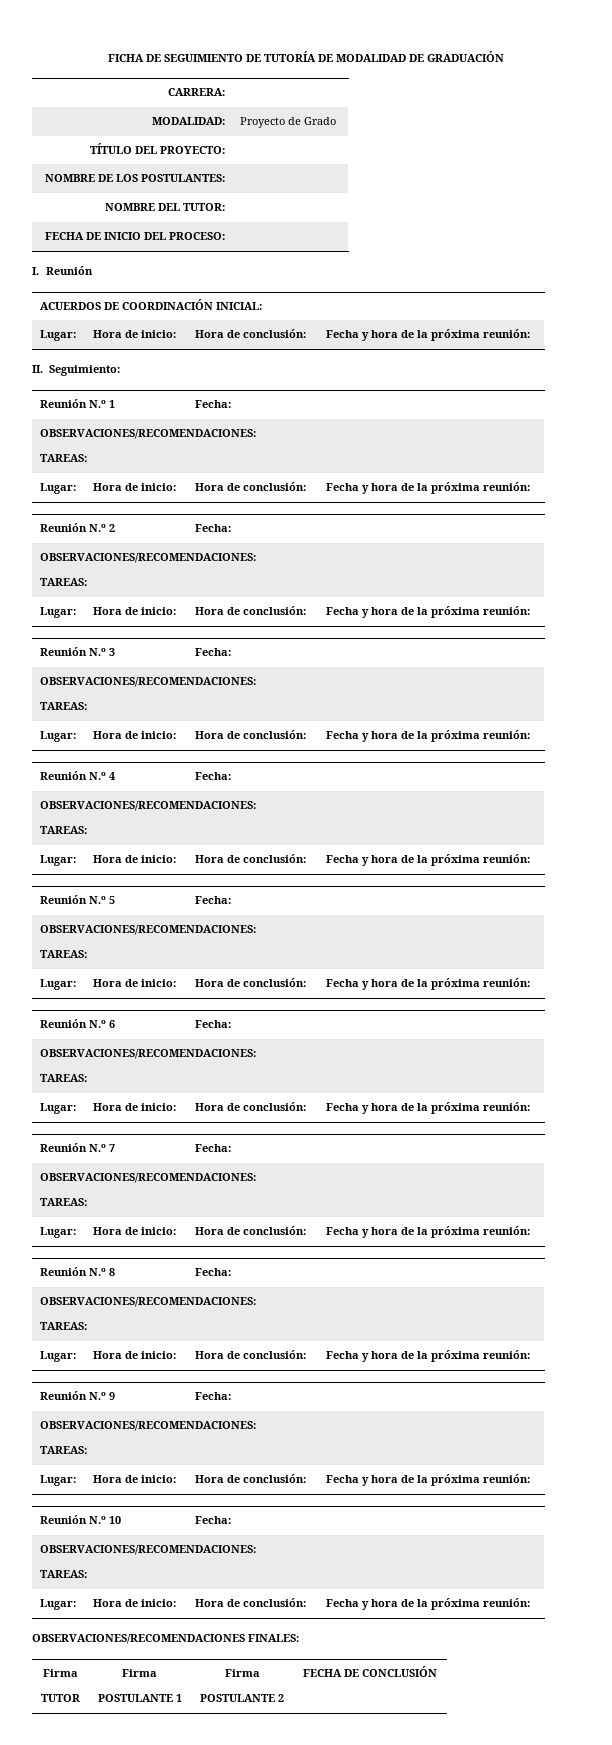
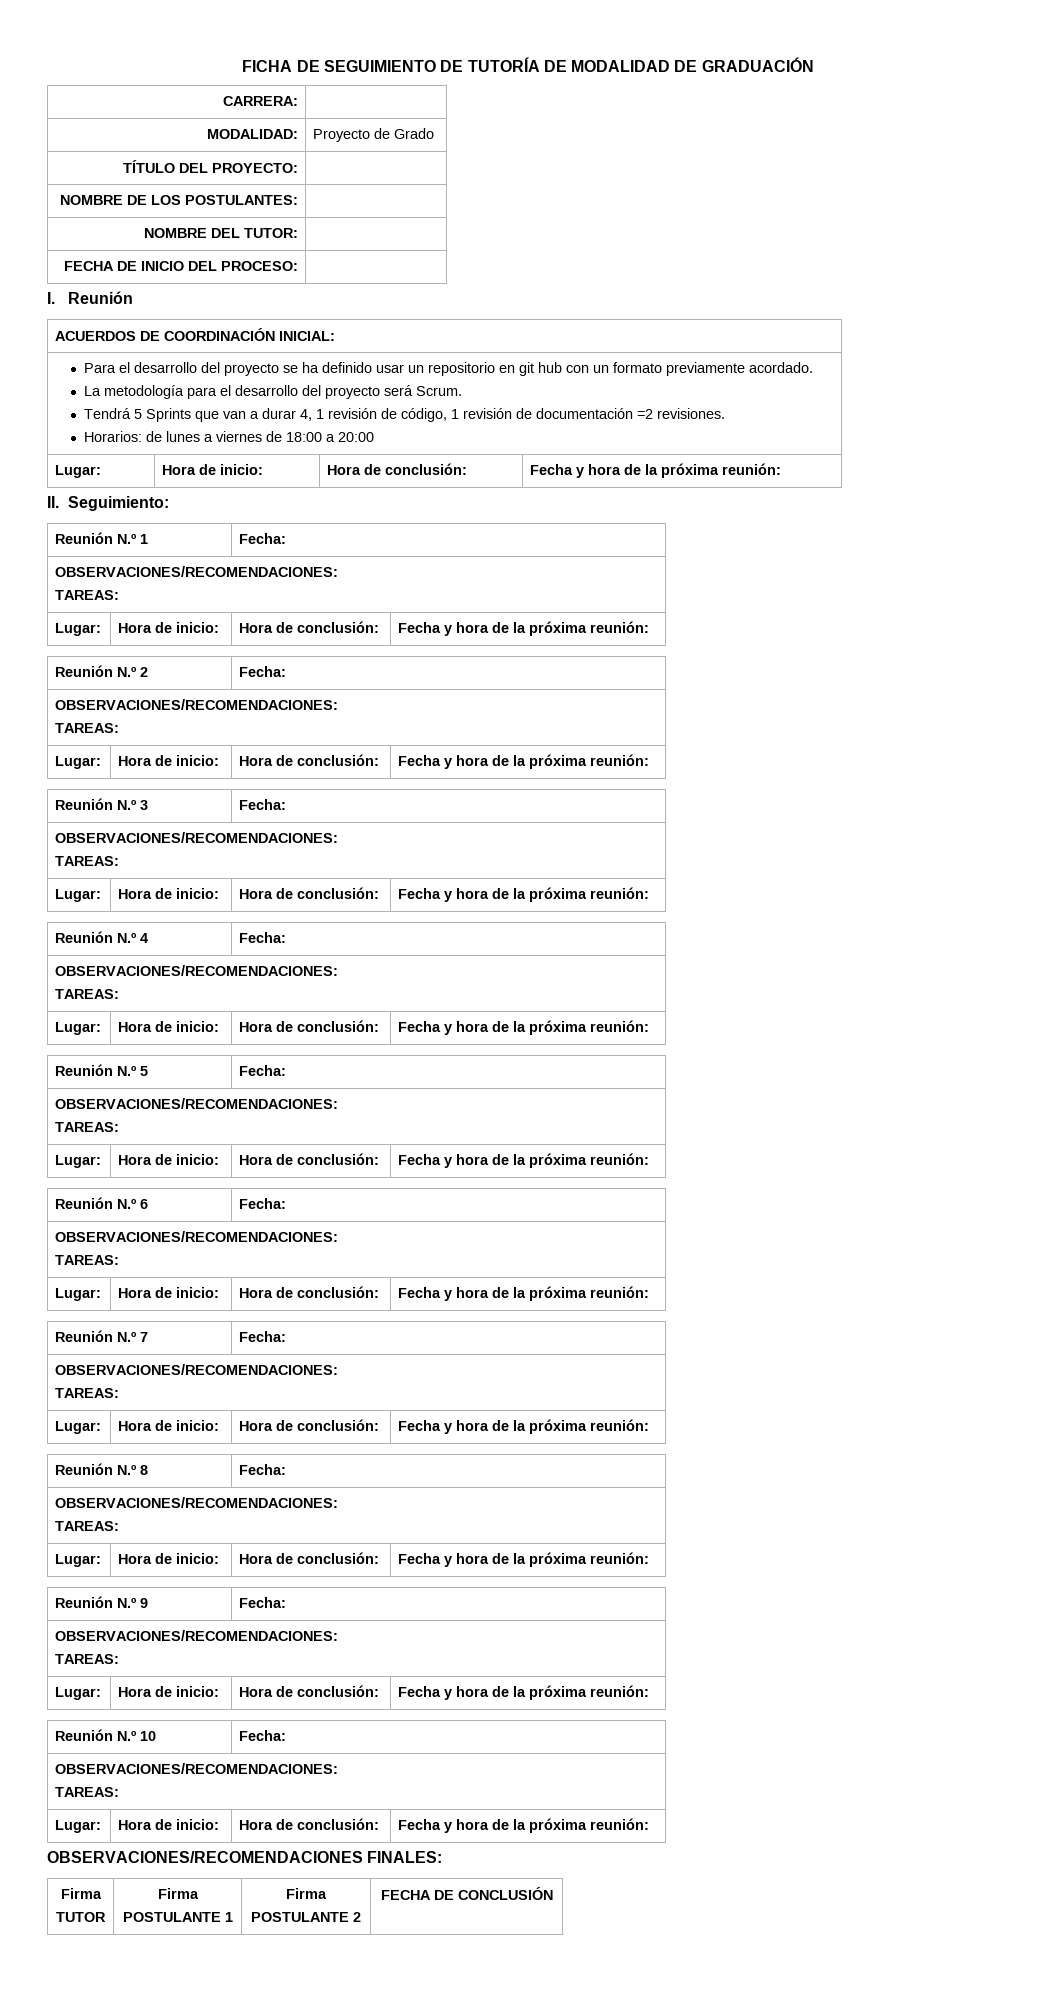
+ Para el desarrollo del proyecto se ha definido usar un repositorio en git hub con un formato previamente acordado.
+ La metodología para el desarrollo del proyecto será Scrum.
+ Tendrá 5 Sprints que van a durar 4, 1 revisión de código, 1 revisión de documentación =2 revisiones.
+ Horarios: de lunes a viernes de 18:00 a 20:00

